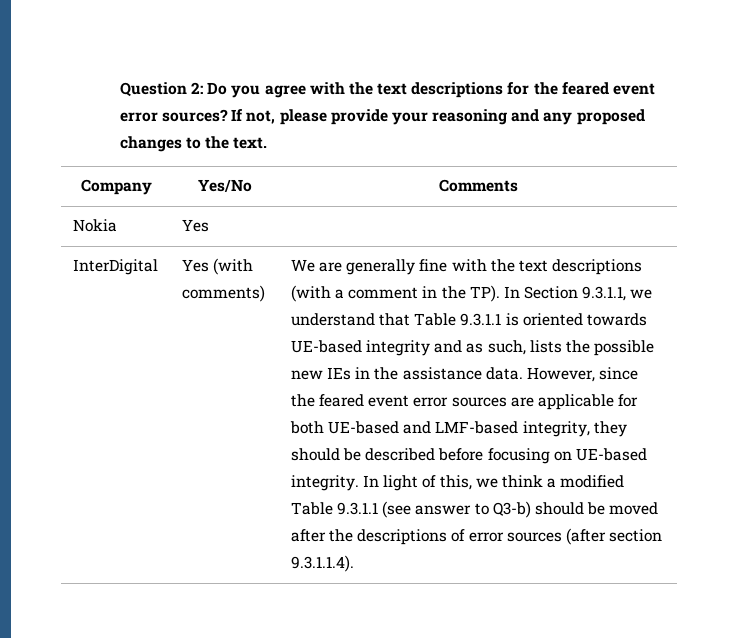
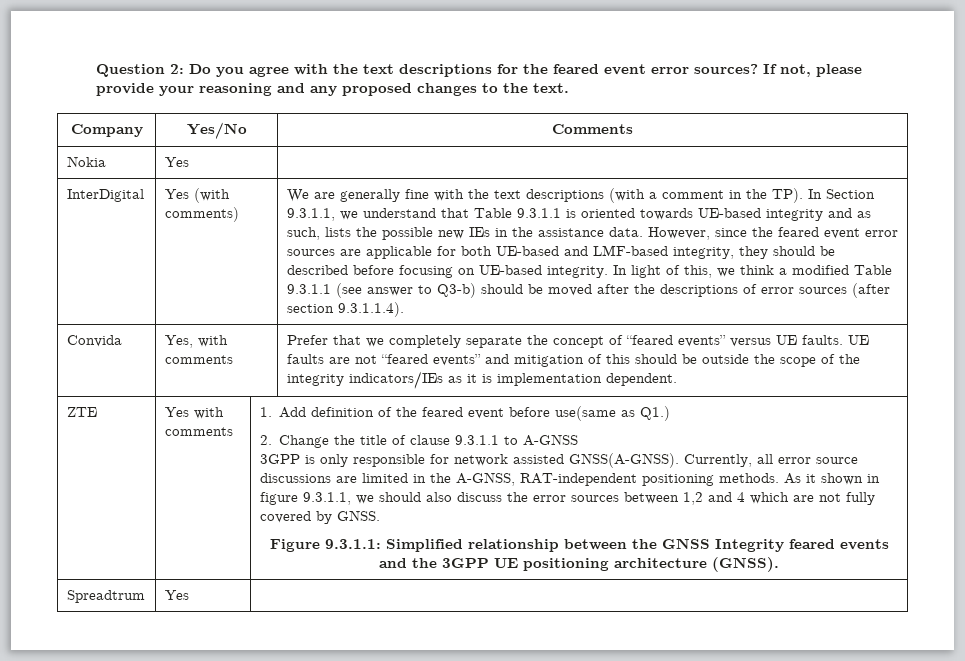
+ Convida | Yes, with comments | Prefer that we completely separate the concept of “feared events” versus UE faults. UE faults are not “feared events” and mitigation of this should be outside the scope of the integrity indicators/IEs as it is implementation dependent.
+ ZTE | Yes with comments | 1. Add definition of the feared event before use(same as Q1.)
+ 2. Change the title of clause 9.3.1.1 to A-GNSS
+ 3GPP is only responsible for network assisted GNSS(A-GNSS). Currently, all error source discussions are limited in the A-GNSS, RAT-independent positioning methods. As it shown in figure 9.3.1.1, we should also discuss the error sources between 1,2 and 4 which are not fully covered by GNSS.
+ Figure 9.3.1.1: Simplified relationship between the GNSS Integrity feared events and the 3GPP UE positioning architecture (GNSS).
+ Spreadtrum | Yes |

